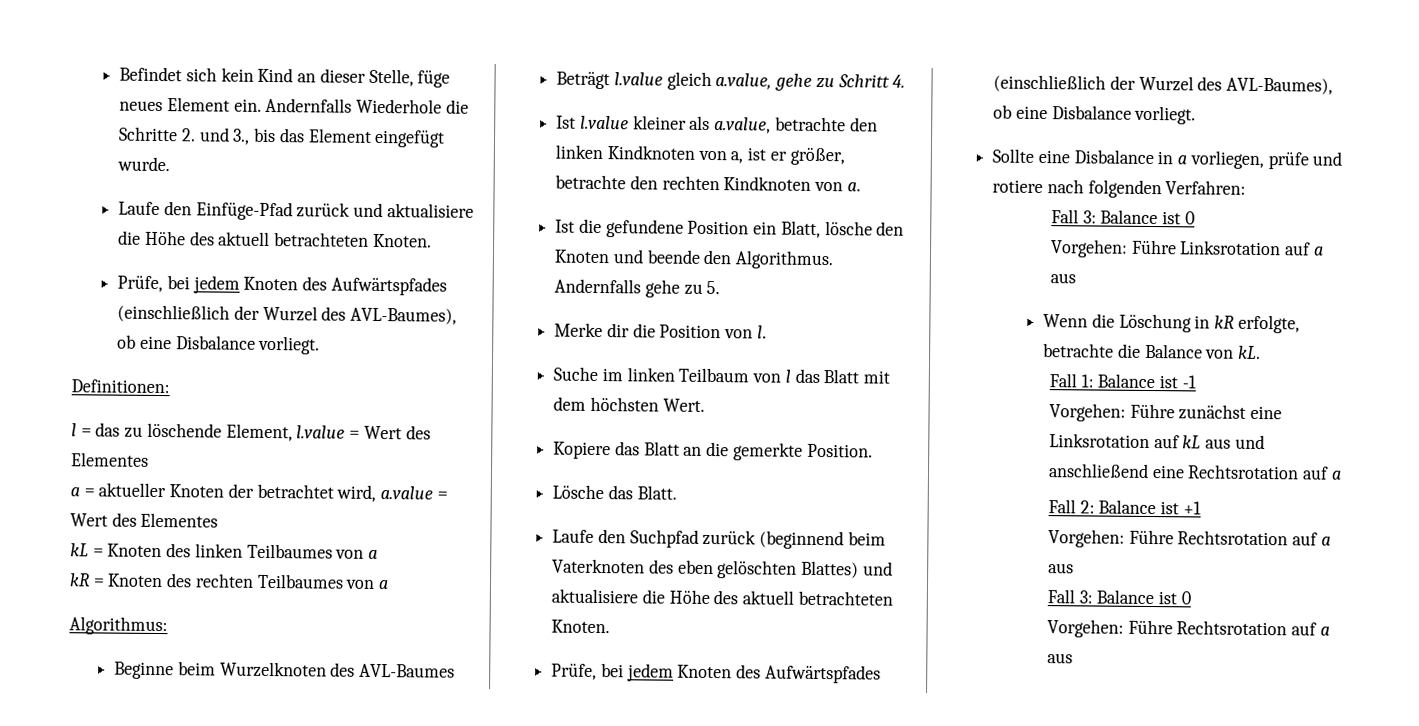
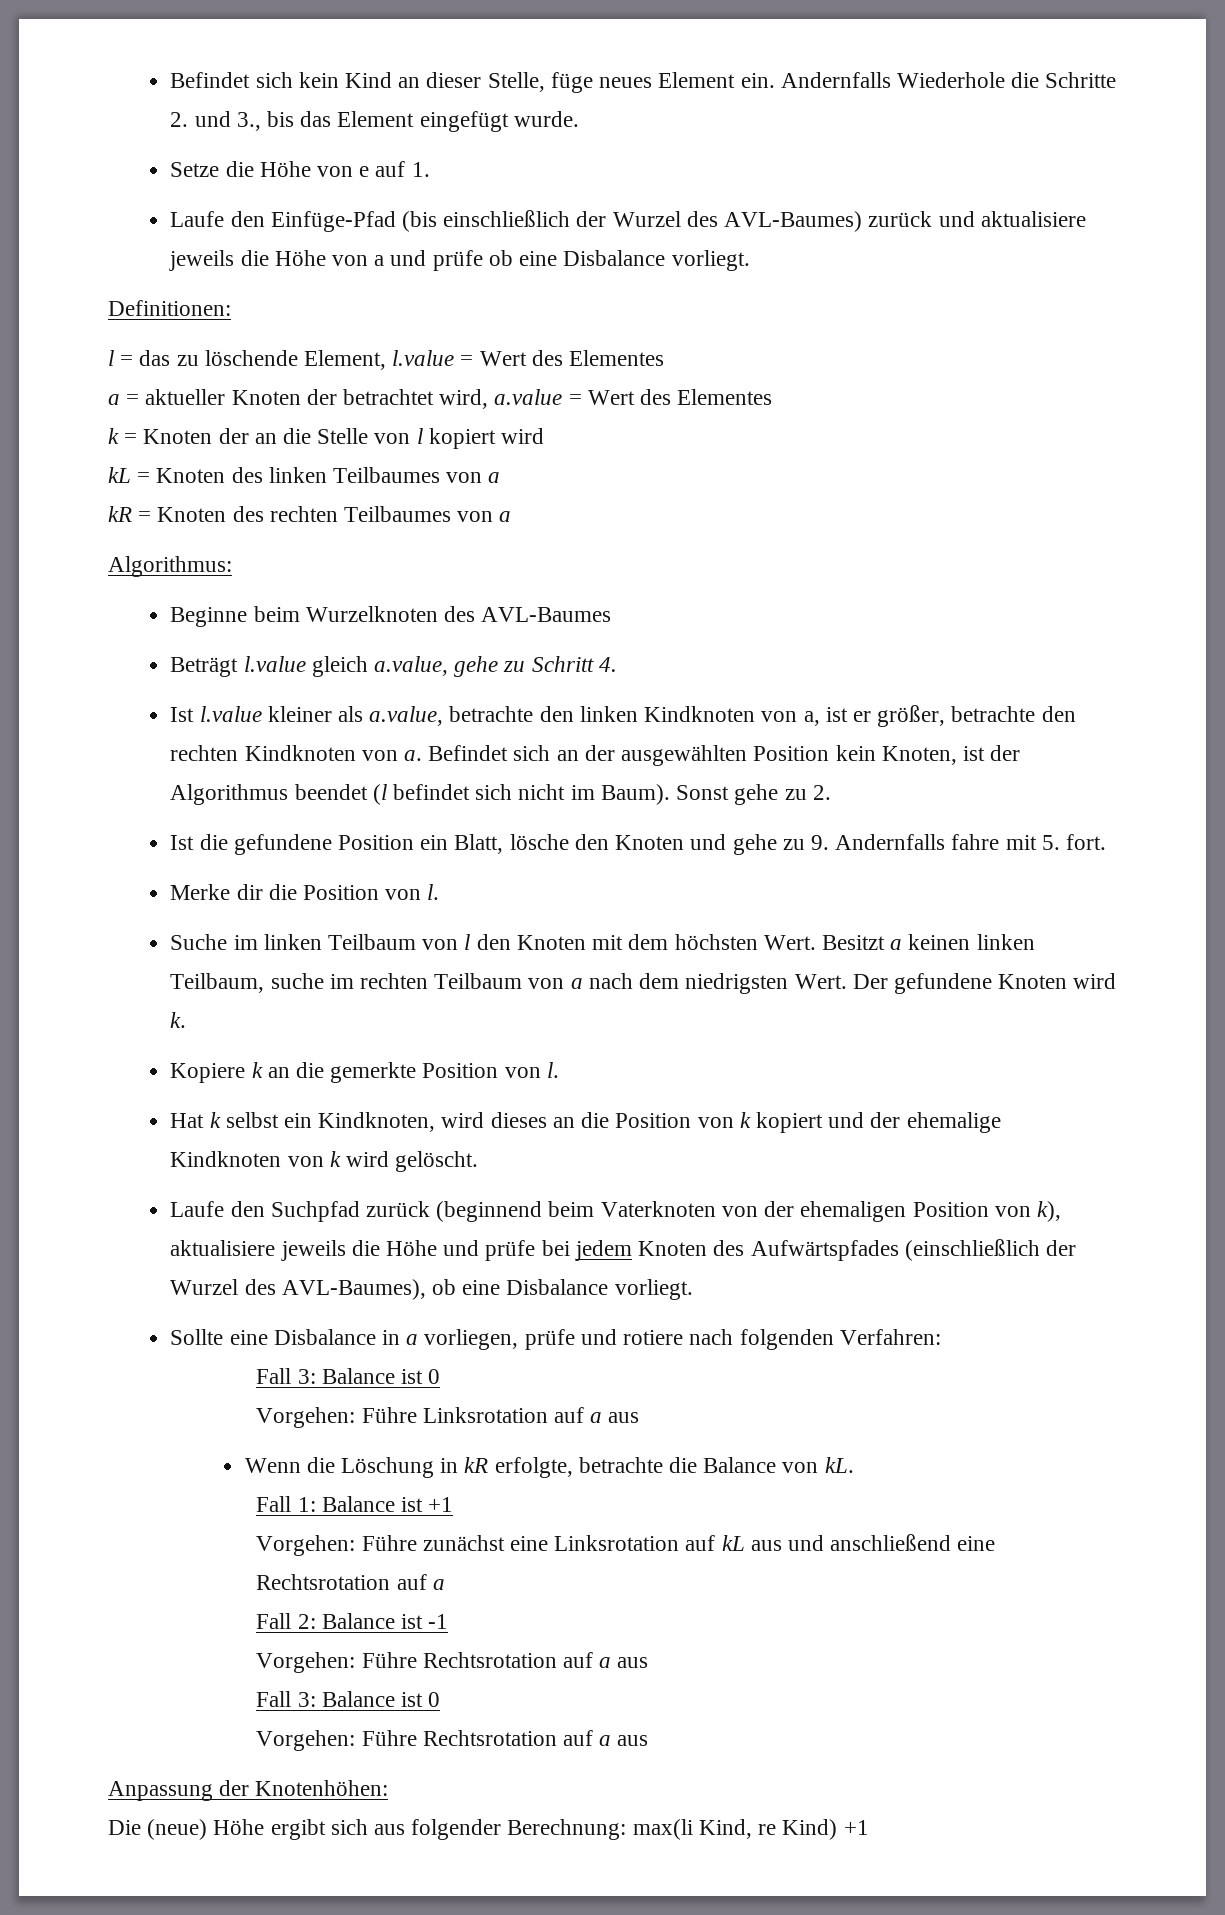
- Laufe den Einfüge-Pfad zurück und aktualisiere die Höhe des aktuell betrachteten Knoten.
- Prüfe, bei jedem Knoten des Aufwärtspfades (einschließlich der Wurzel des AVL-Baumes), ob eine Disbalance vorliegt.
+ Setze die Höhe von e auf 1.
+ Laufe den Einfüge-Pfad (bis einschließlich der Wurzel des AVL-Baumes) zurück und aktualisiere jeweils die Höhe von a und prüfe ob eine Disbalance vorliegt.
+ k = Knoten der an die Stelle von l kopiert wird
+ Befindet sich an der ausgewählten Position kein Knoten, ist der Algorithmus beendet (l befindet sich nicht im Baum). Sonst gehe zu 2.
- Ist die gefundene Position ein Blatt, lösche den Knoten und beende den Algorithmus. Andernfalls gehe zu 5.
+ Ist die gefundene Position ein Blatt, lösche den Knoten und gehe zu 9. Andernfalls fahre mit 5. fort.
- Suche im linken Teilbaum von l das Blatt mit dem höchsten Wert.
+ Suche im linken Teilbaum von l den Knoten mit dem höchsten Wert. Besitzt a keinen linken Teilbaum, suche im rechten Teilbaum von a nach dem niedrigsten Wert. Der gefundene Knoten wird k.
- Kopiere das Blatt an die gemerkte Position.
- Lösche das Blatt.
+ Kopiere k an die gemerkte Position von l.
+ Hat k selbst ein Kindknoten, wird dieses an die Position von k kopiert und der ehemalige Kindknoten von k wird gelöscht.
- Laufe den Suchpfad zurück (beginnend beim Vaterknoten des eben gelöschten Blattes) und aktualisiere die Höhe des aktuell betrachteten Knoten.
- Prüfe, bei jedem Knoten des Aufwärtspfades (einschließlich der Wurzel des AVL-Baumes), ob eine Disbalance vorliegt.
+ Laufe den Suchpfad zurück (beginnend beim Vaterknoten von der ehemaligen Position von k), aktualisiere jeweils die Höhe und prüfe bei jedem Knoten des Aufwärtspfades (einschließlich der Wurzel des AVL-Baumes), ob eine Disbalance vorliegt.
- Fall 1: Balance ist -1
+ Fall 1: Balance ist +1
- Fall 2: Balance ist +1
+ Fall 2: Balance ist -1
+ Anpassung der Knotenhöhen:
+ Die (neue) Höhe ergibt sich aus folgender Berechnung: max(li Kind, re Kind) +1

